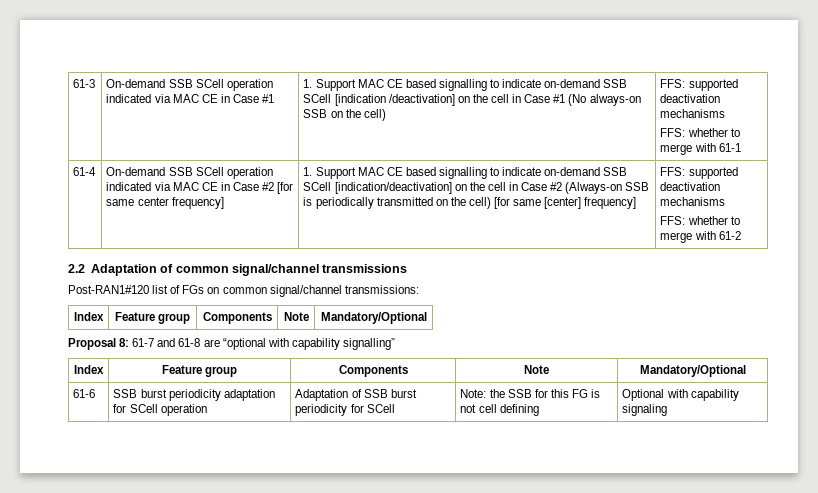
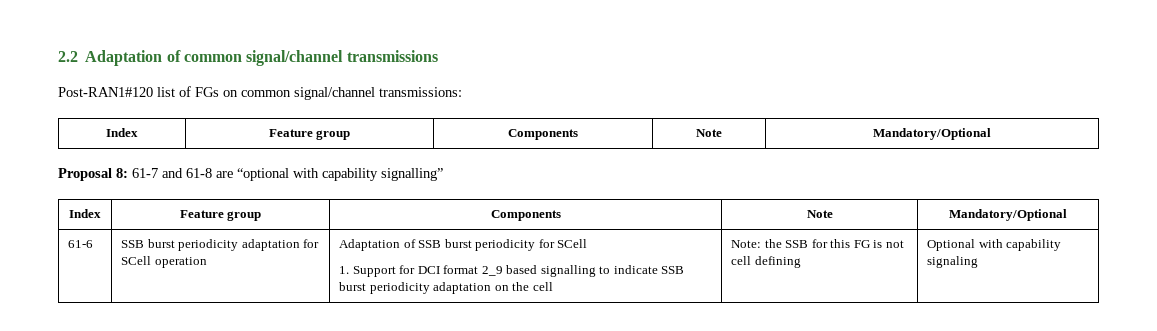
- 61-3 | On-demand SSB SCell operation indicated via MAC CE in Case #1 | 1. Support MAC CE based signalling to indicate on-demand SSB SCell [indication /deactivation] on the cell in Case #1 (No always-on SSB on the cell) | FFS: supported deactivation mechanisms
- FFS: whether to merge with 61-1
- 61-4 | On-demand SSB SCell operation indicated via MAC CE in Case #2 [for same center frequency] | 1. Support MAC CE based signalling to indicate on-demand SSB SCell [indication/deactivation] on the cell in Case #2 (Always-on SSB is periodically transmitted on the cell) [for same [center] frequency] | FFS: supported deactivation mechanisms
- FFS: whether to merge with 61-2
+ 1. Support for DCI format 2_9 based signalling to indicate SSB burst periodicity adaptation on the cell

